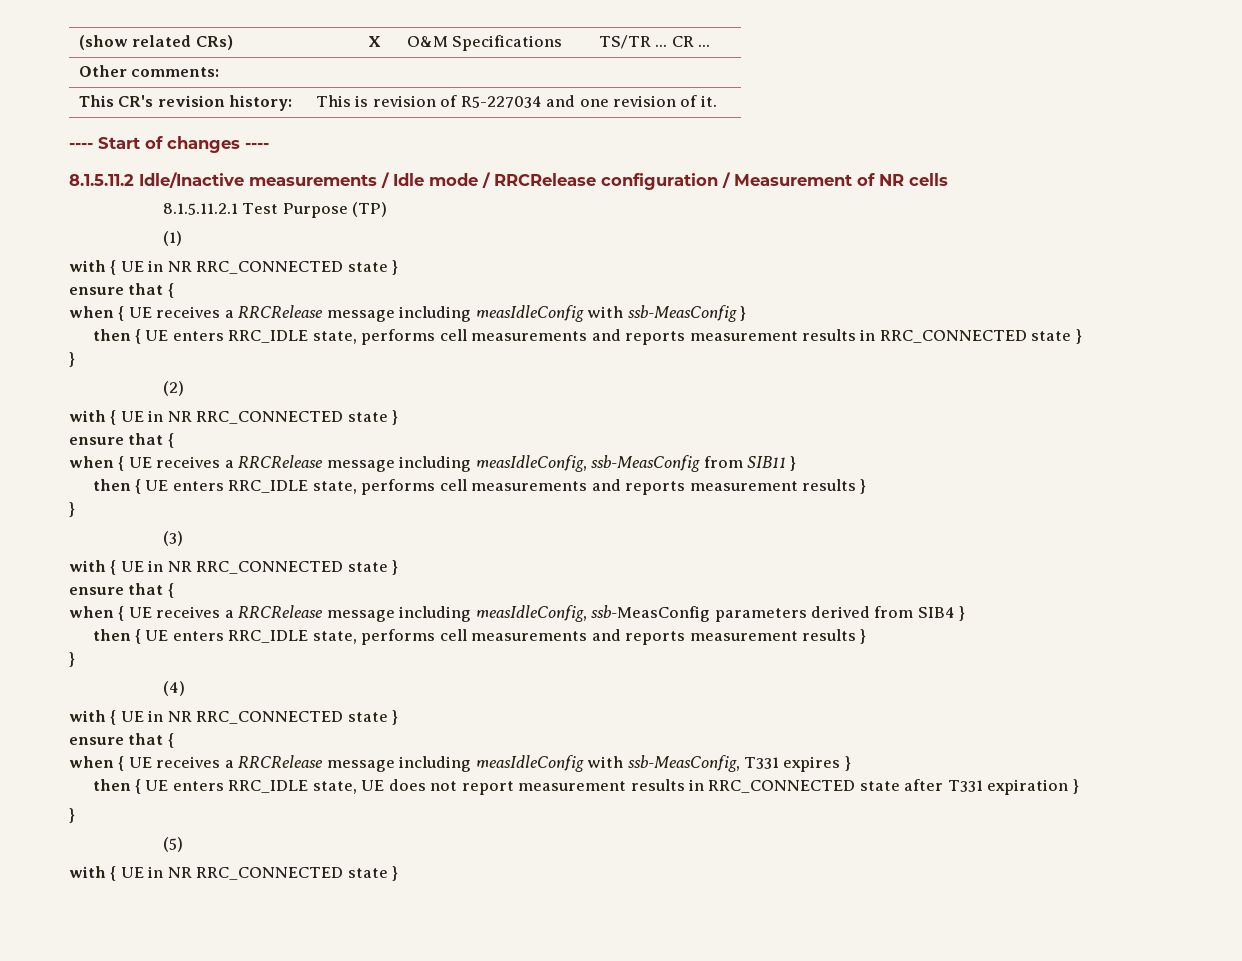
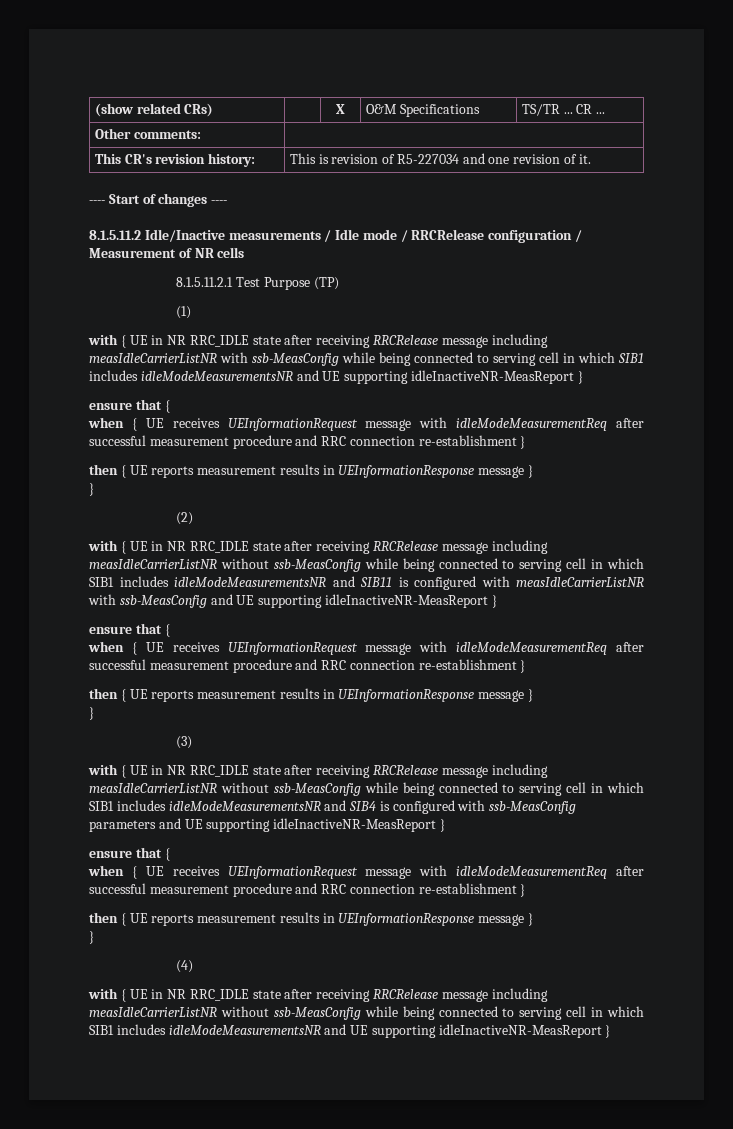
  (1)
- with { UE in NR RRC_CONNECTED state }
+ with { UE in NR RRC_IDLE state after receiving RRCRelease message including measIdleCarrierListNR with ssb-MeasConfig while being connected to serving cell in which SIB1 includes idleModeMeasurementsNR and UE supporting idleInactiveNR-MeasReport }
  ensure that {
- when { UE receives a RRCRelease message including measIdleConfig with ssb-MeasConfig }
- then { UE enters RRC_IDLE state, performs cell measurements and reports measurement results in RRC_CONNECTED state }
+ when { UE receives UEInformationRequest message with idleModeMeasurementReq after successful measurement procedure and RRC connection re-establishment }
+ then { UE reports measurement results in UEInformationResponse message }
  (2)
- with { UE in NR RRC_CONNECTED state }
+ with { UE in NR RRC_IDLE state after receiving RRCRelease message including measIdleCarrierListNR without ssb-MeasConfig while being connected to serving cell in which SIB1 includes idleModeMeasurementsNR and SIB11 is configured with measIdleCarrierListNR with ssb-MeasConfig and UE supporting idleInactiveNR-MeasReport }
  ensure that {
- when { UE receives a RRCRelease message including measIdleConfig, ssb-MeasConfig from SIB11 }
- then { UE enters RRC_IDLE state, performs cell measurements and reports measurement results }
+ when { UE receives UEInformationRequest message with idleModeMeasurementReq after successful measurement procedure and RRC connection re-establishment }
+ then { UE reports measurement results in UEInformationResponse message }
  (3)
- with { UE in NR RRC_CONNECTED state }
+ with { UE in NR RRC_IDLE state after receiving RRCRelease message including measIdleCarrierListNR without ssb-MeasConfig while being connected to serving cell in which SIB1 includes idleModeMeasurementsNR and SIB4 is configured with ssb-MeasConfig parameters and UE supporting idleInactiveNR-MeasReport }
  ensure that {
- when { UE receives a RRCRelease message including measIdleConfig, ssb-MeasConfig parameters derived from SIB4 }
- then { UE enters RRC_IDLE state, performs cell measurements and reports measurement results }
+ when { UE receives UEInformationRequest message with idleModeMeasurementReq after successful measurement procedure and RRC connection re-establishment }
+ then { UE reports measurement results in UEInformationResponse message }
  (4)
- with { UE in NR RRC_CONNECTED state }
- ensure that {
- when { UE receives a RRCRelease message including measIdleConfig with ssb-MeasConfig, T331 expires }
- then { UE enters RRC_IDLE state, UE does not report measurement results in RRC_CONNECTED state after T331 expiration }
- }
- (5)
- with { UE in NR RRC_CONNECTED state }
+ with { UE in NR RRC_IDLE state after receiving RRCRelease message including measIdleCarrierListNR without ssb-MeasConfig while being connected to serving cell in which SIB1 includes idleModeMeasurementsNR and UE supporting idleInactiveNR-MeasReport }

